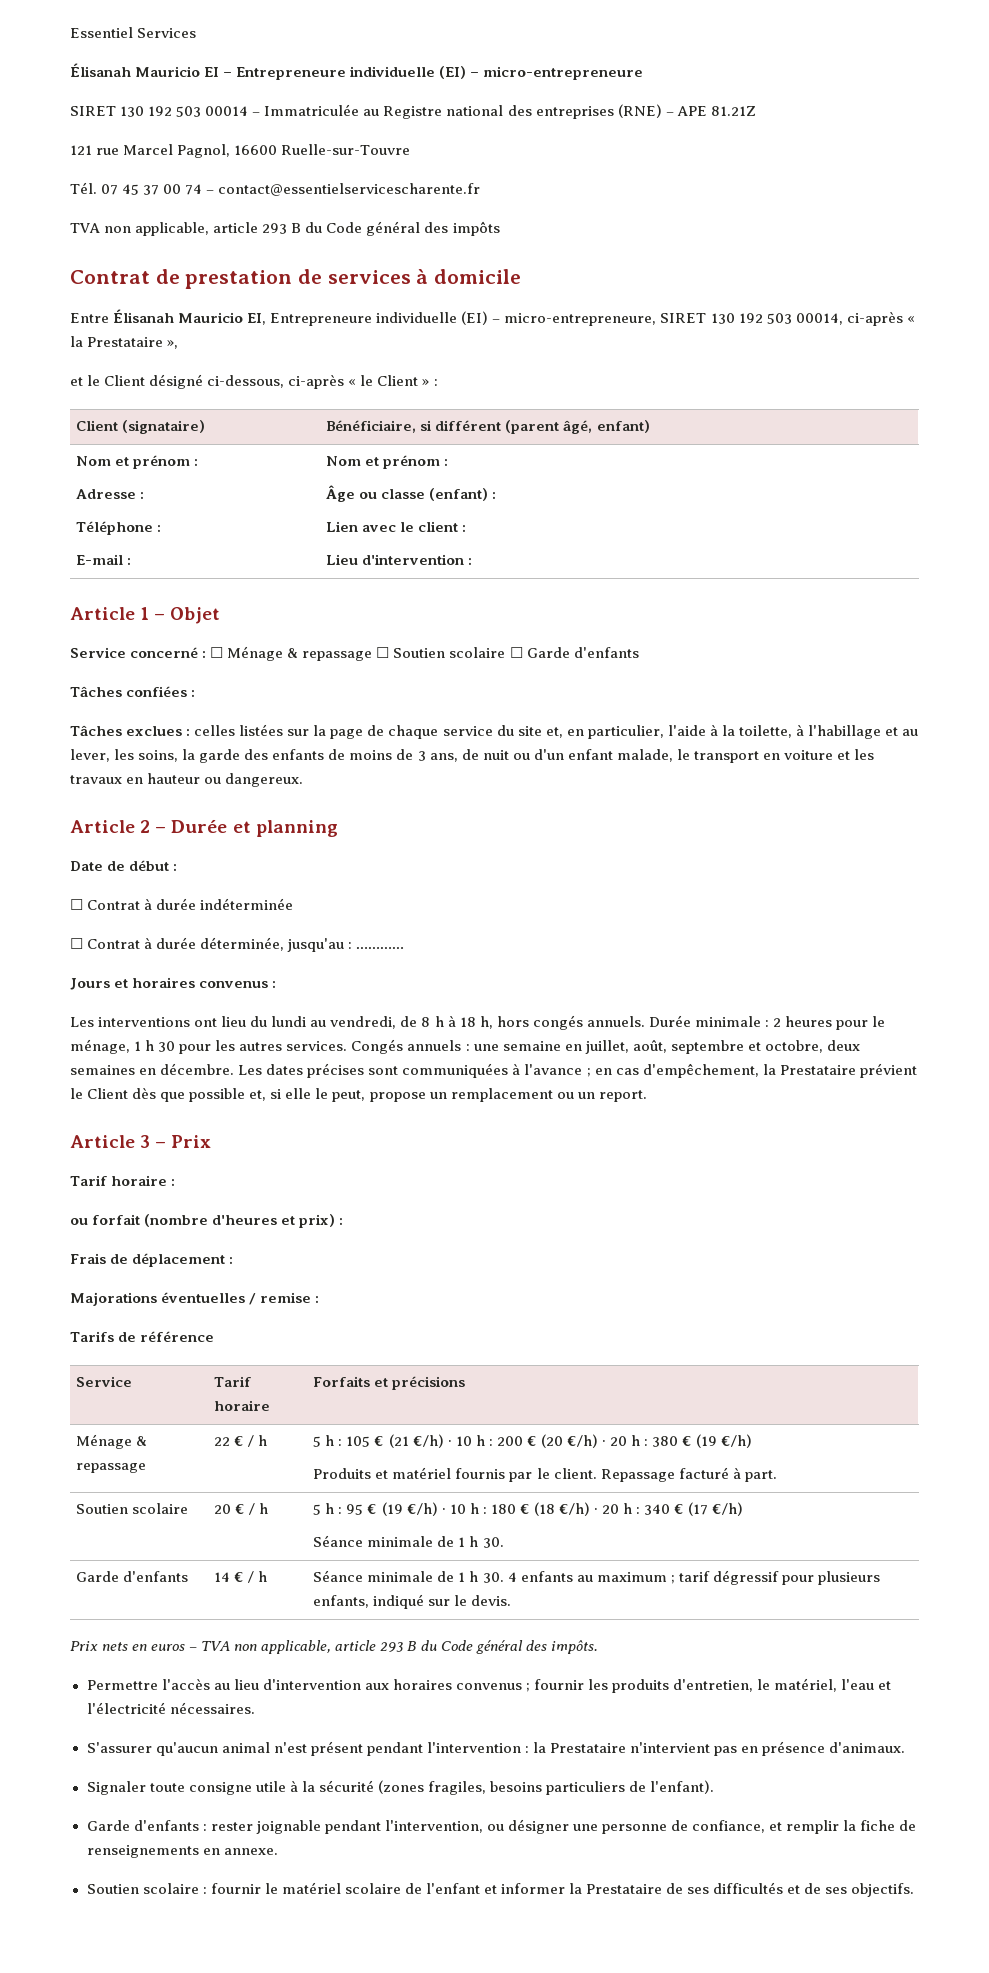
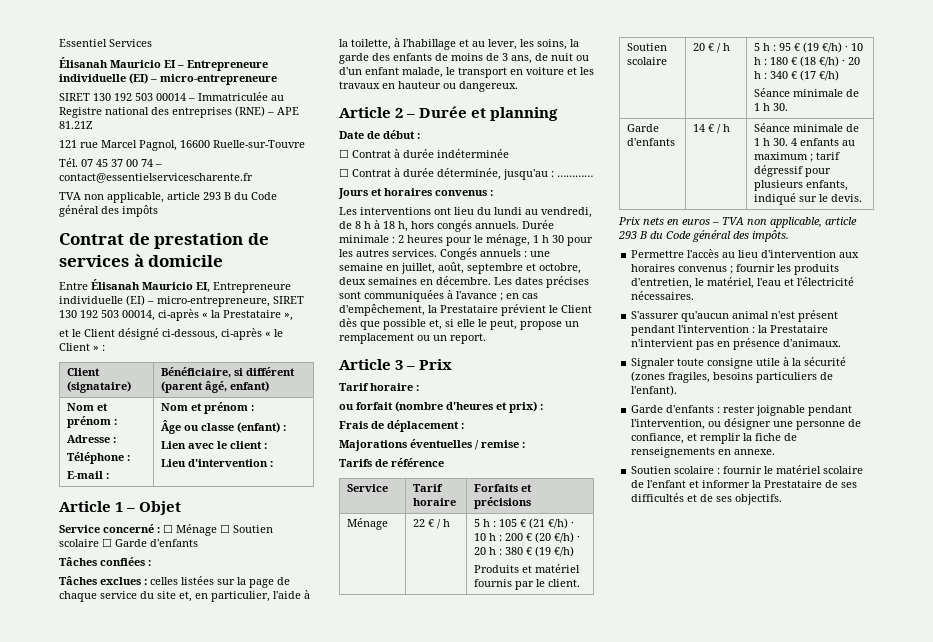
- Service concerné : ☐ Ménage & repassage ☐ Soutien scolaire ☐ Garde d'enfants
+ Service concerné : ☐ Ménage ☐ Soutien scolaire ☐ Garde d'enfants
  Service | Tarif horaire | Forfaits et précisions
- Ménage & repassage
+ Ménage
- Repassage facturé à part.

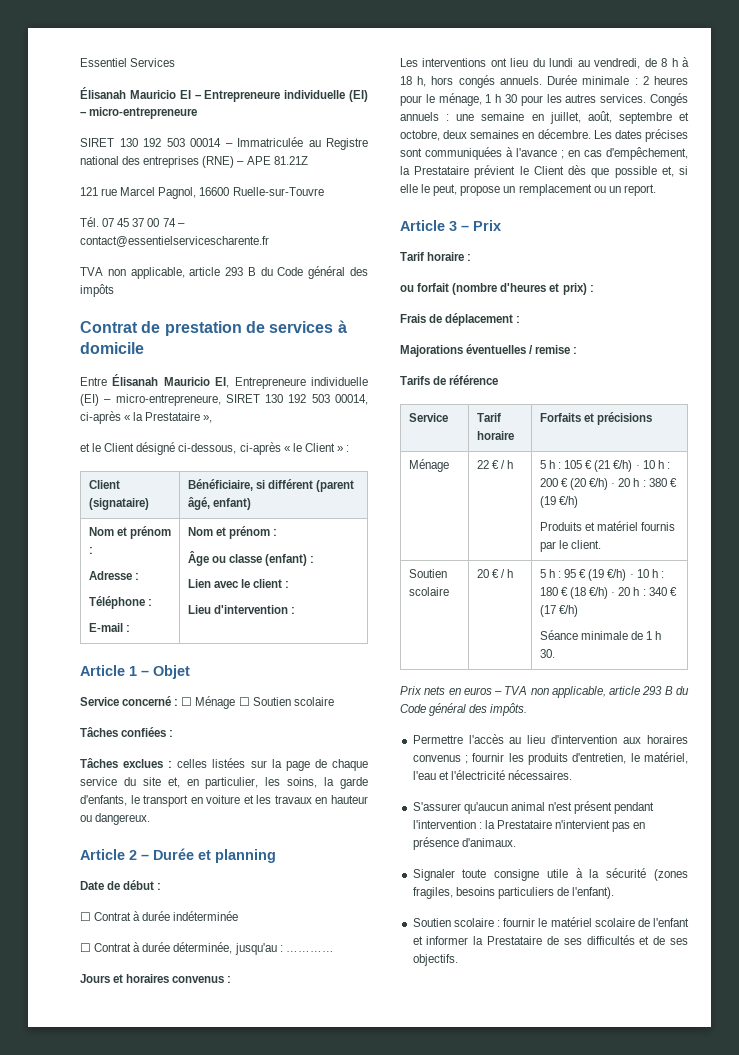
- Service concerné : ☐ Ménage ☐ Soutien scolaire ☐ Garde d'enfants
+ Service concerné : ☐ Ménage ☐ Soutien scolaire
- Tâches exclues : celles listées sur la page de chaque service du site et, en particulier, l'aide à la toilette, à l'habillage et au lever, les soins, la garde des enfants de moins de 3 ans, de nuit ou d'un enfant malade, le transport en voiture et les travaux en hauteur ou dangereux.
+ Tâches exclues : celles listées sur la page de chaque service du site et, en particulier, les soins, la garde d'enfants, le transport en voiture et les travaux en hauteur ou dangereux.
- Garde d'enfants | 14 € / h | Séance minimale de 1 h 30. 4 enfants au maximum ; tarif dégressif pour plusieurs enfants, indiqué sur le devis.
- Garde d'enfants : rester joignable pendant l'intervention, ou désigner une personne de confiance, et remplir la fiche de renseignements en annexe.

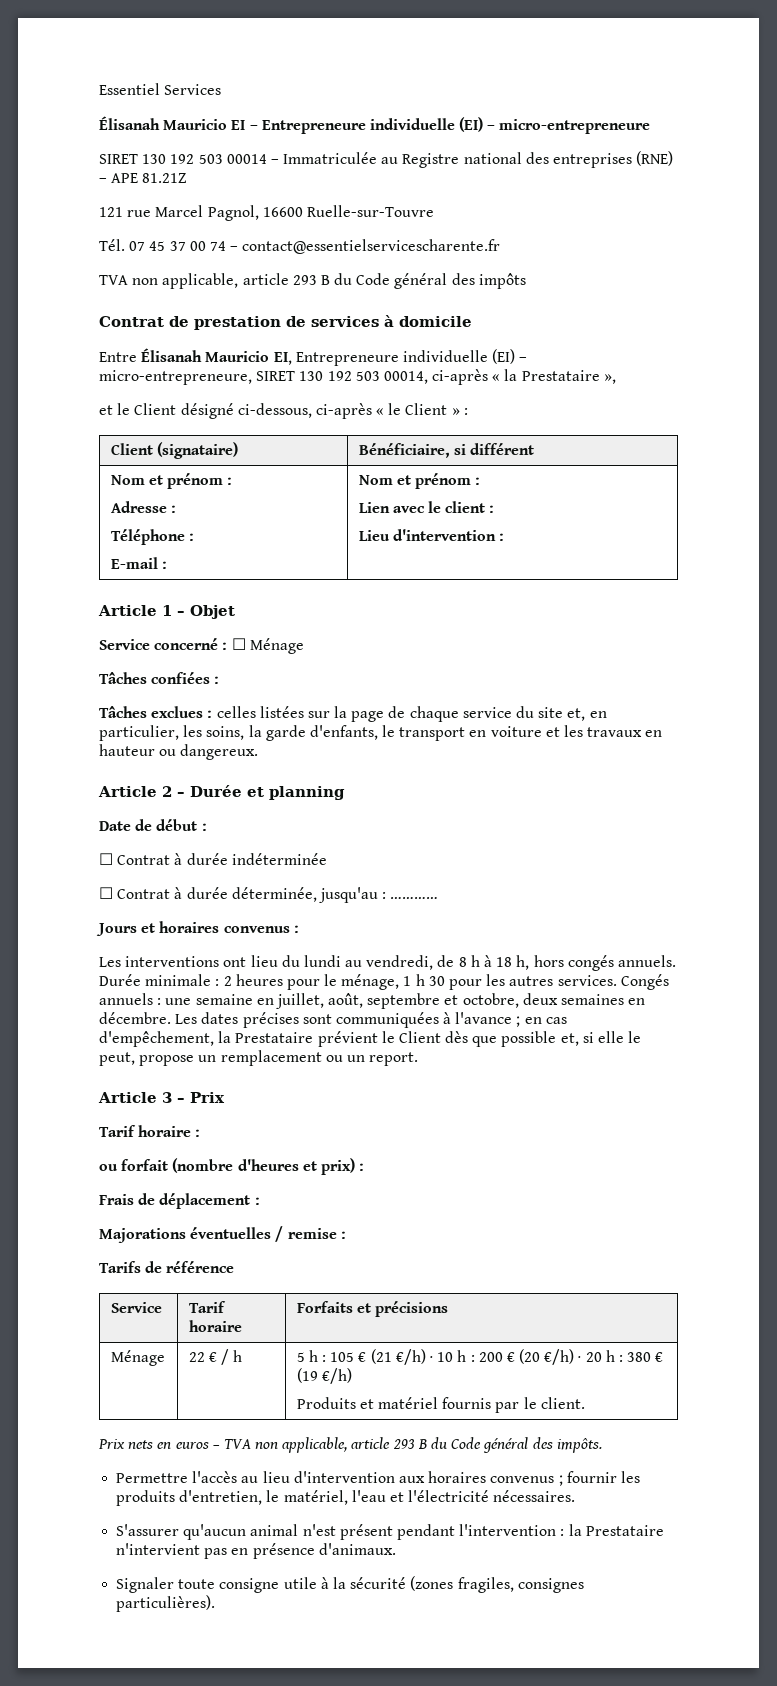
- Client (signataire) | Bénéficiaire, si différent (parent âgé, enfant)
+ Client (signataire) | Bénéficiaire, si différent
  Nom et prénom :
  Adresse :
  Téléphone :
  E-mail : | Nom et prénom :
- Âge ou classe (enfant) :
- Service concerné : ☐ Ménage ☐ Soutien scolaire
+ Service concerné : ☐ Ménage
- Soutien scolaire | 20 € / h | 5 h : 95 € (19 €/h) · 10 h : 180 € (18 €/h) · 20 h : 340 € (17 €/h)
- Séance minimale de 1 h 30.
- Signaler toute consigne utile à la sécurité (zones fragiles, besoins particuliers de l'enfant).
- Soutien scolaire : fournir le matériel scolaire de l'enfant et informer la Prestataire de ses difficultés et de ses objectifs.
+ Signaler toute consigne utile à la sécurité (zones fragiles, consignes particulières).

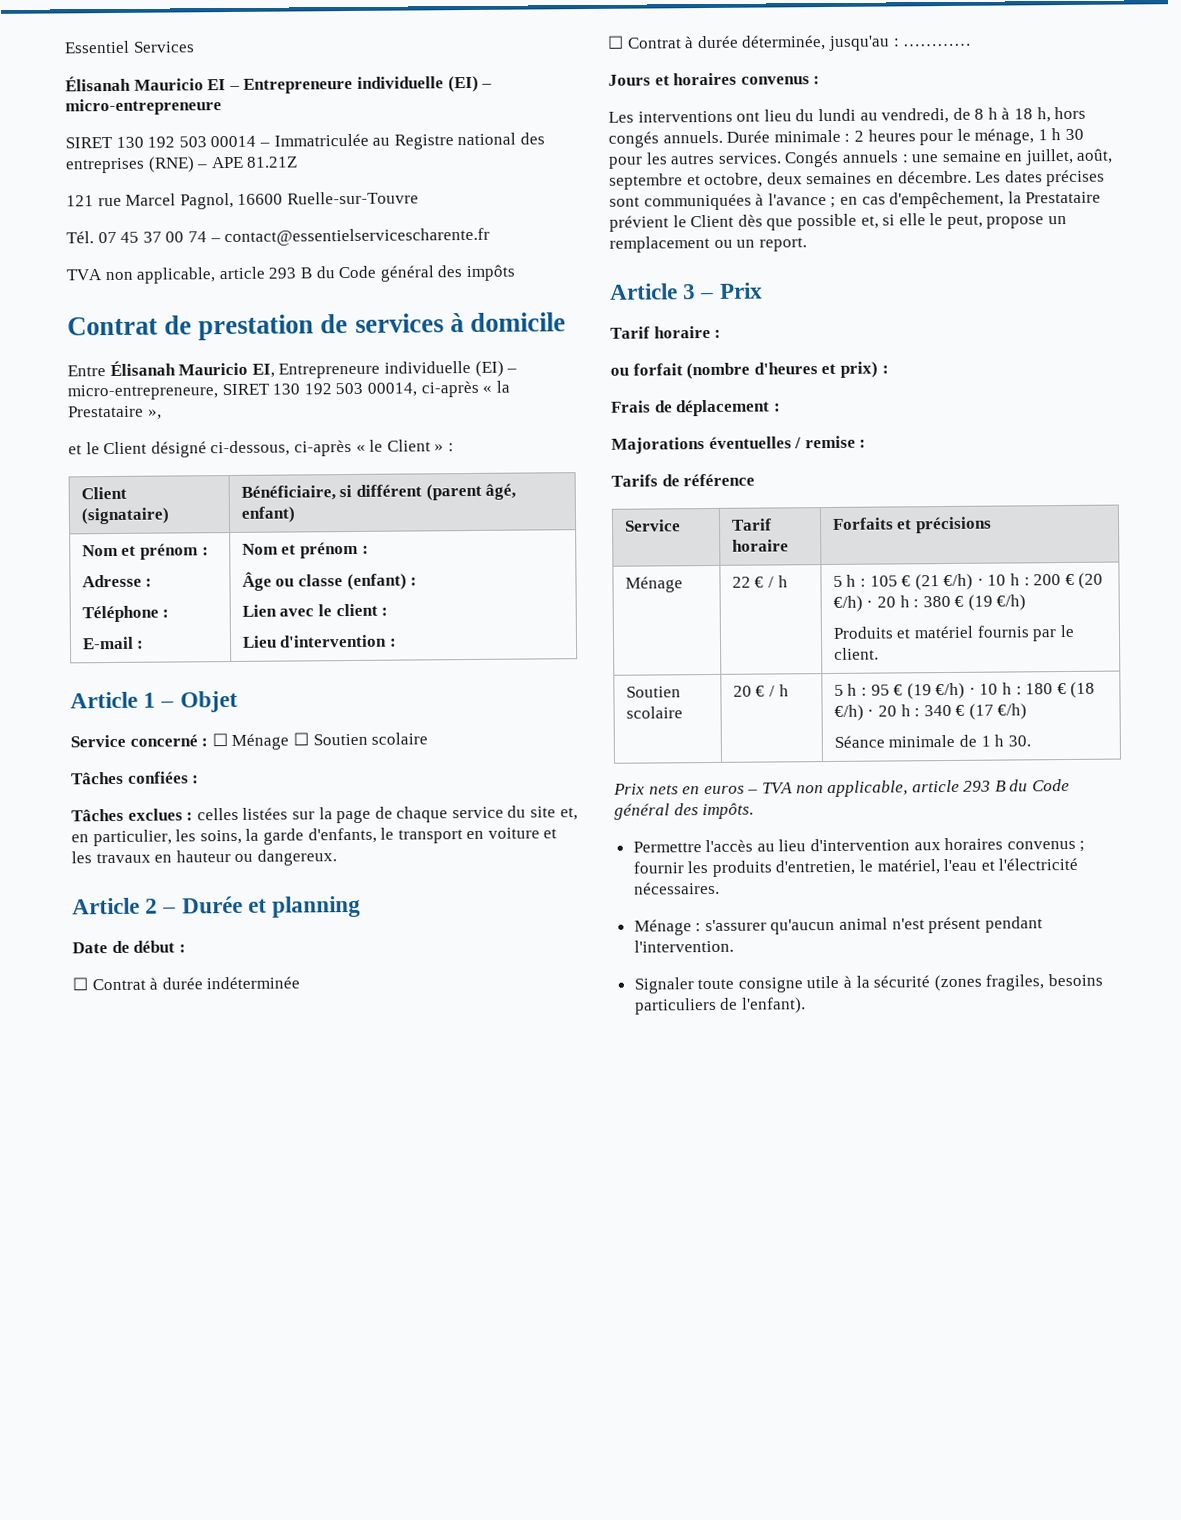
- Client (signataire) | Bénéficiaire, si différent
+ Client (signataire) | Bénéficiaire, si différent (parent âgé, enfant)
  Nom et prénom :
  Adresse :
  Téléphone :
  E-mail : | Nom et prénom :
+ Âge ou classe (enfant) :
- Service concerné : ☐ Ménage
+ Service concerné : ☐ Ménage ☐ Soutien scolaire
+ Soutien scolaire | 20 € / h | 5 h : 95 € (19 €/h) · 10 h : 180 € (18 €/h) · 20 h : 340 € (17 €/h)
+ Séance minimale de 1 h 30.
- S'assurer qu'aucun animal n'est présent pendant l'intervention : la Prestataire n'intervient pas en présence d'animaux.
+ Ménage : s'assurer qu'aucun animal n'est présent pendant l'intervention.
- Signaler toute consigne utile à la sécurité (zones fragiles, consignes particulières).
+ Signaler toute consigne utile à la sécurité (zones fragiles, besoins particuliers de l'enfant).

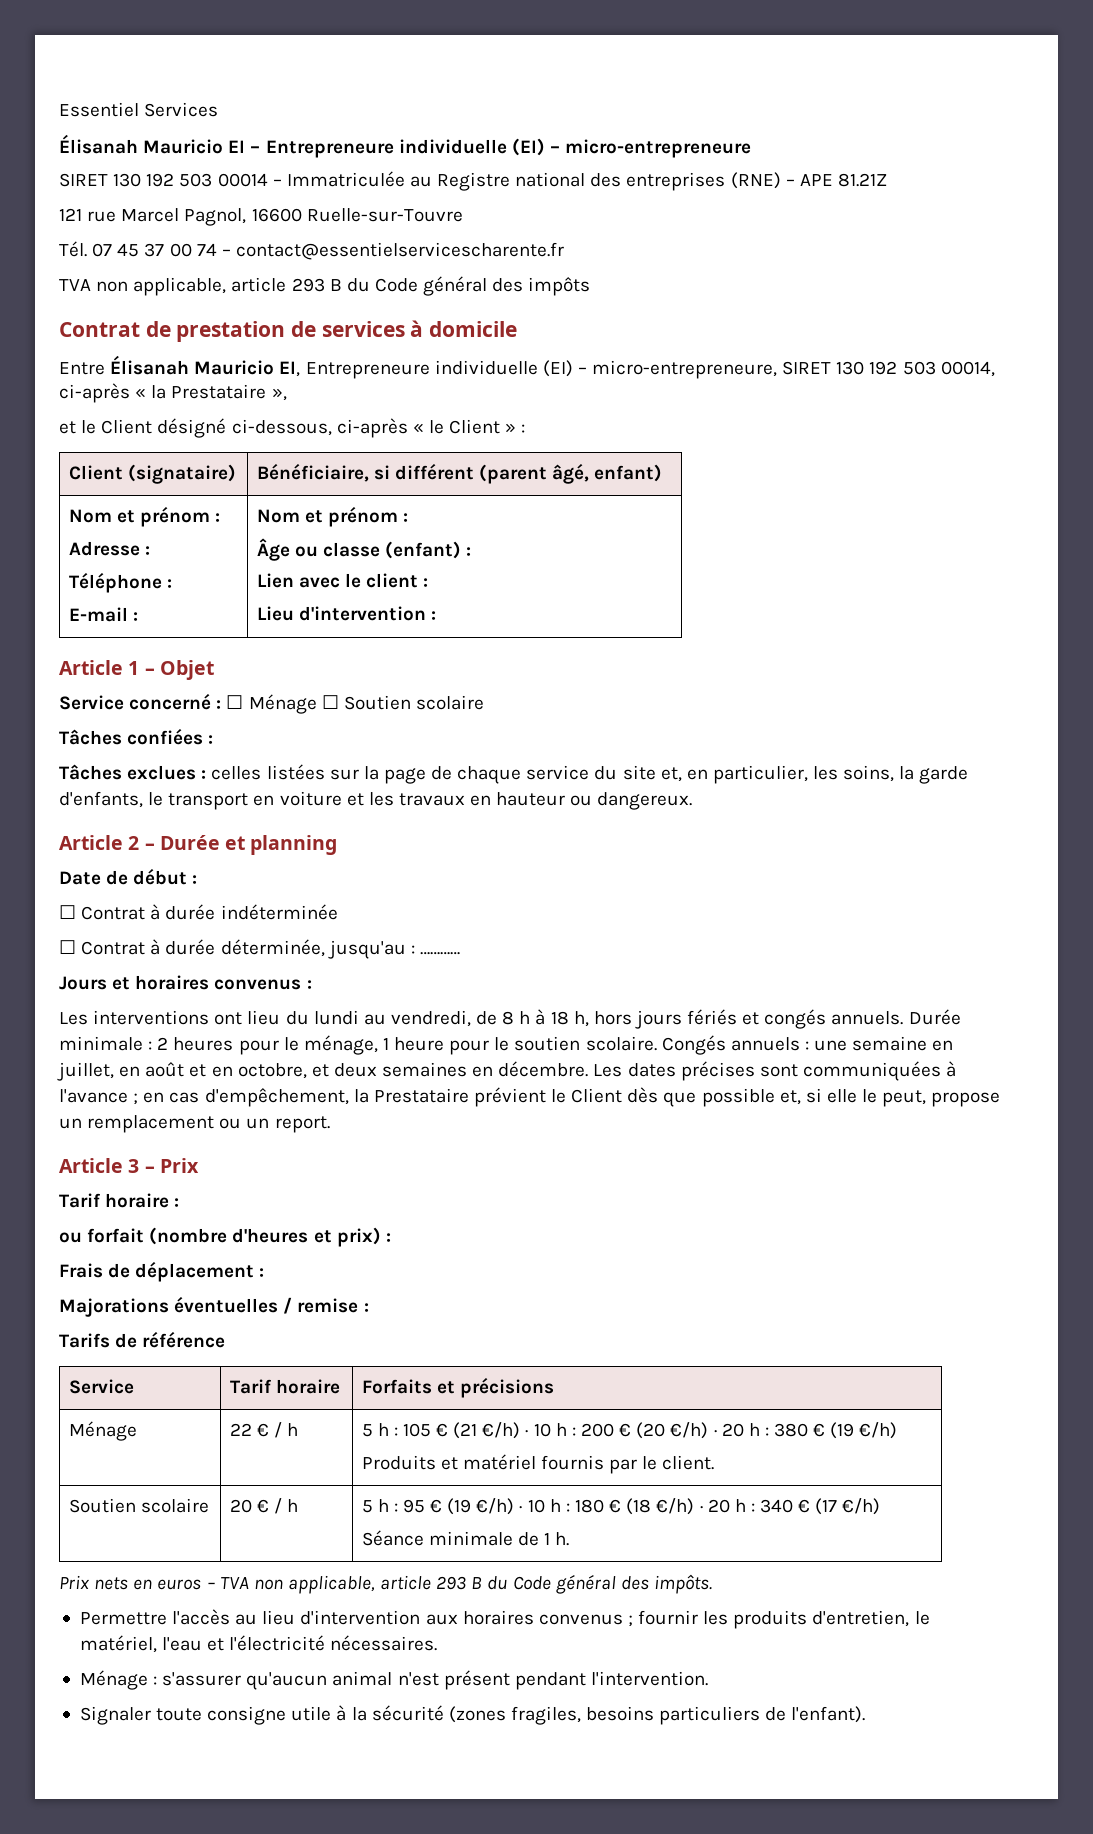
- Les interventions ont lieu du lundi au vendredi, de 8 h à 18 h, hors congés annuels.
+ Les interventions ont lieu du lundi au vendredi, de 8 h à 18 h, hors jours fériés et congés annuels.
- Durée minimale : 2 heures pour le ménage, 1 h 30 pour les autres services.
+ Durée minimale : 2 heures pour le ménage, 1 heure pour le soutien scolaire.
- Congés annuels : une semaine en juillet, août, septembre et octobre, deux semaines en décembre.
+ Congés annuels : une semaine en juillet, en août et en octobre, et deux semaines en décembre.
  Soutien scolaire | 20 € / h | 5 h : 95 € (19 €/h) · 10 h : 180 € (18 €/h) · 20 h : 340 € (17 €/h)
- Séance minimale de 1 h 30.
+ Séance minimale de 1 h.

